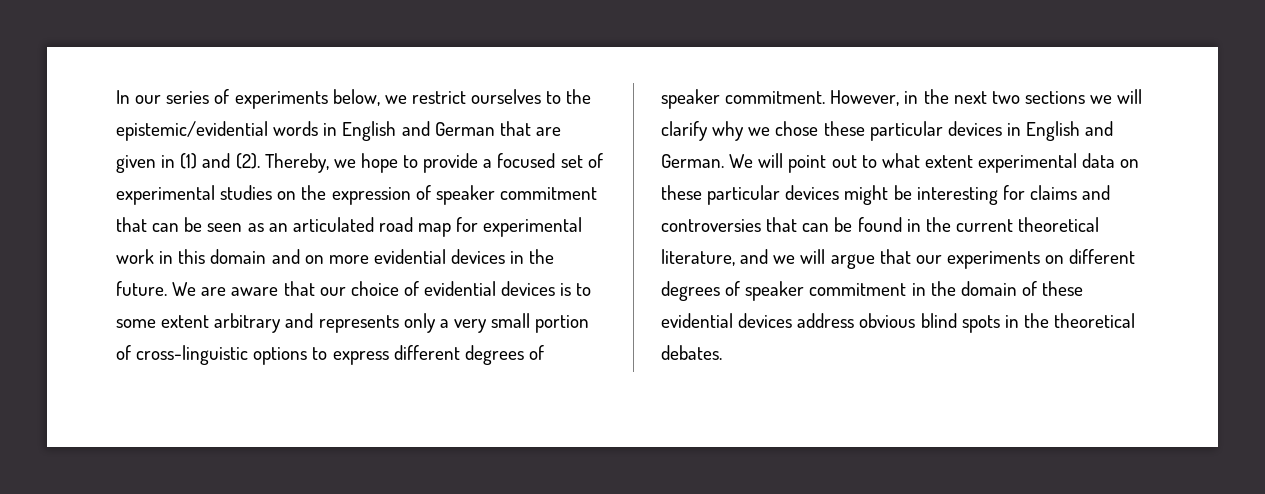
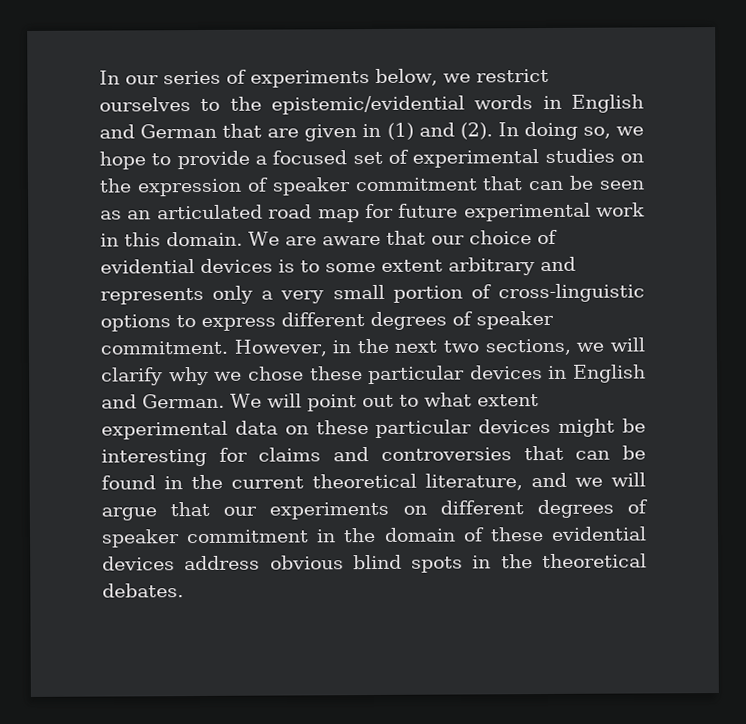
- Thereby, we hope to provide a focused set of experimental studies on the expression of speaker commitment that can be seen as an articulated road map for experimental work in this domain and on more evidential devices in the future.
+ In doing so, we hope to provide a focused set of experimental studies on the expression of speaker commitment that can be seen as an articulated road map for future experimental work in this domain.
- However, in the next two sections we will clarify why we chose these particular devices in English and German.
+ However, in the next two sections, we will clarify why we chose these particular devices in English and German.

